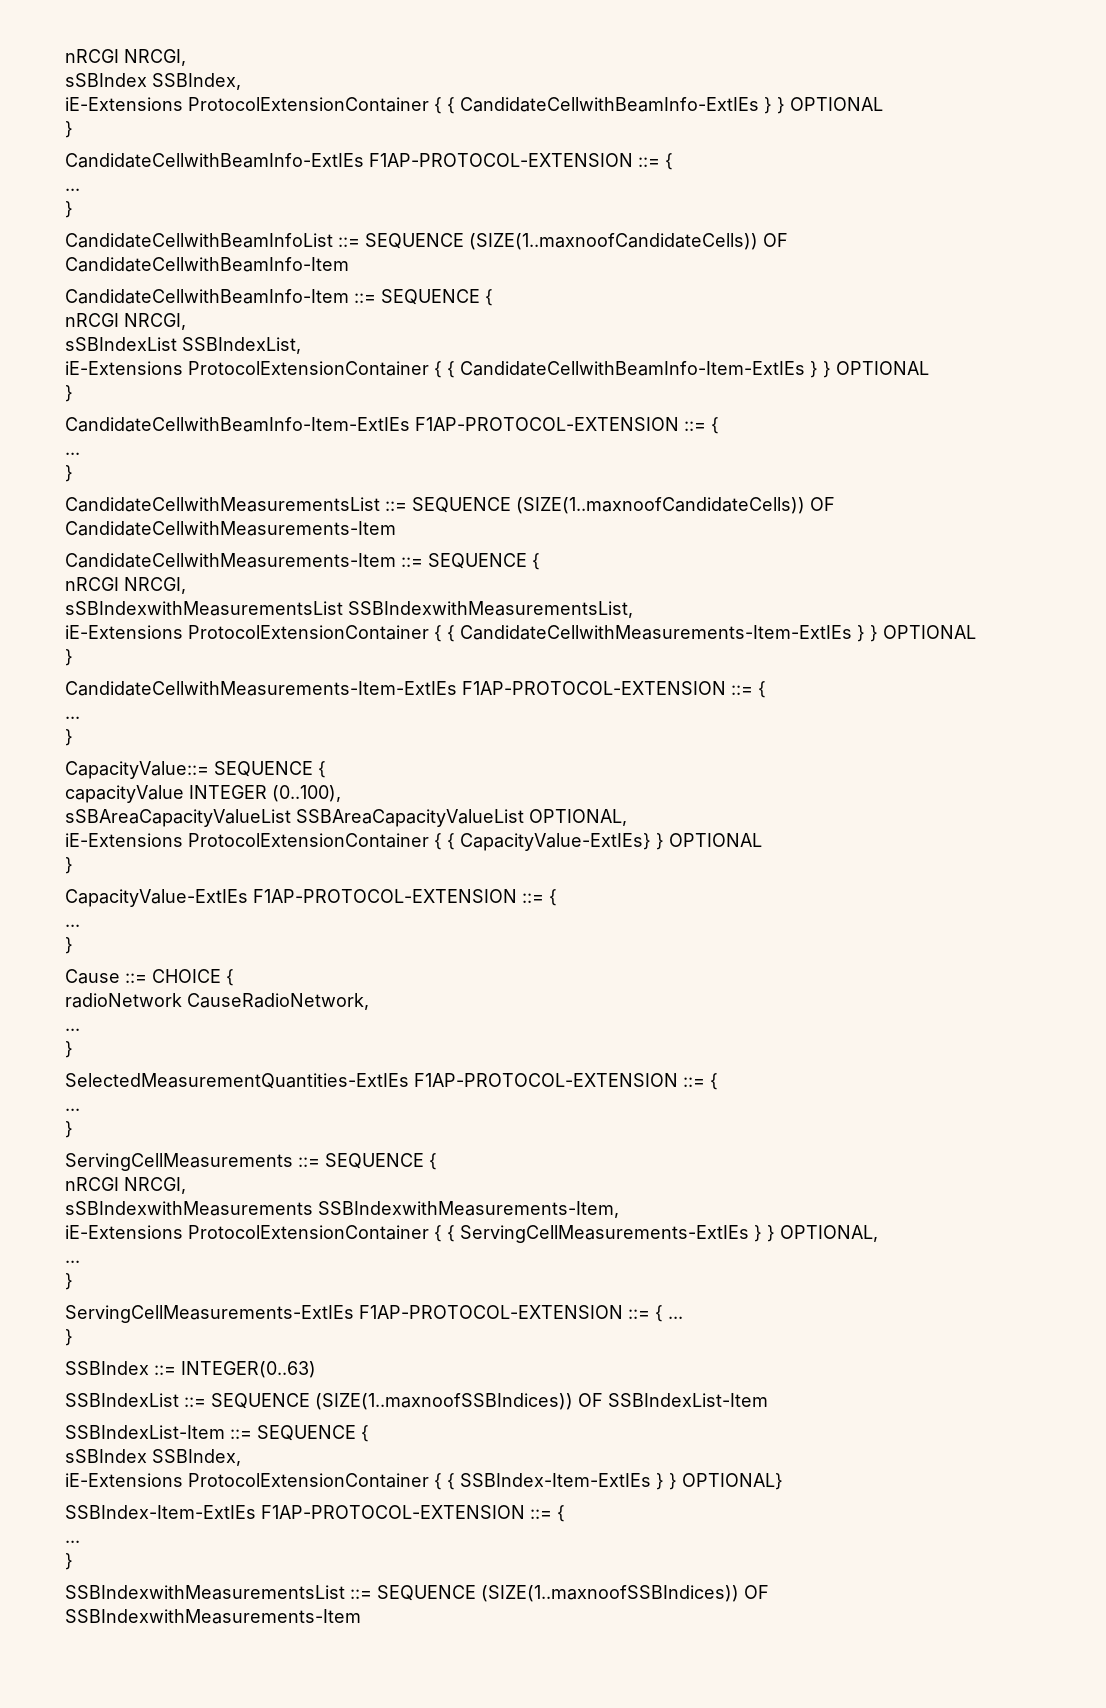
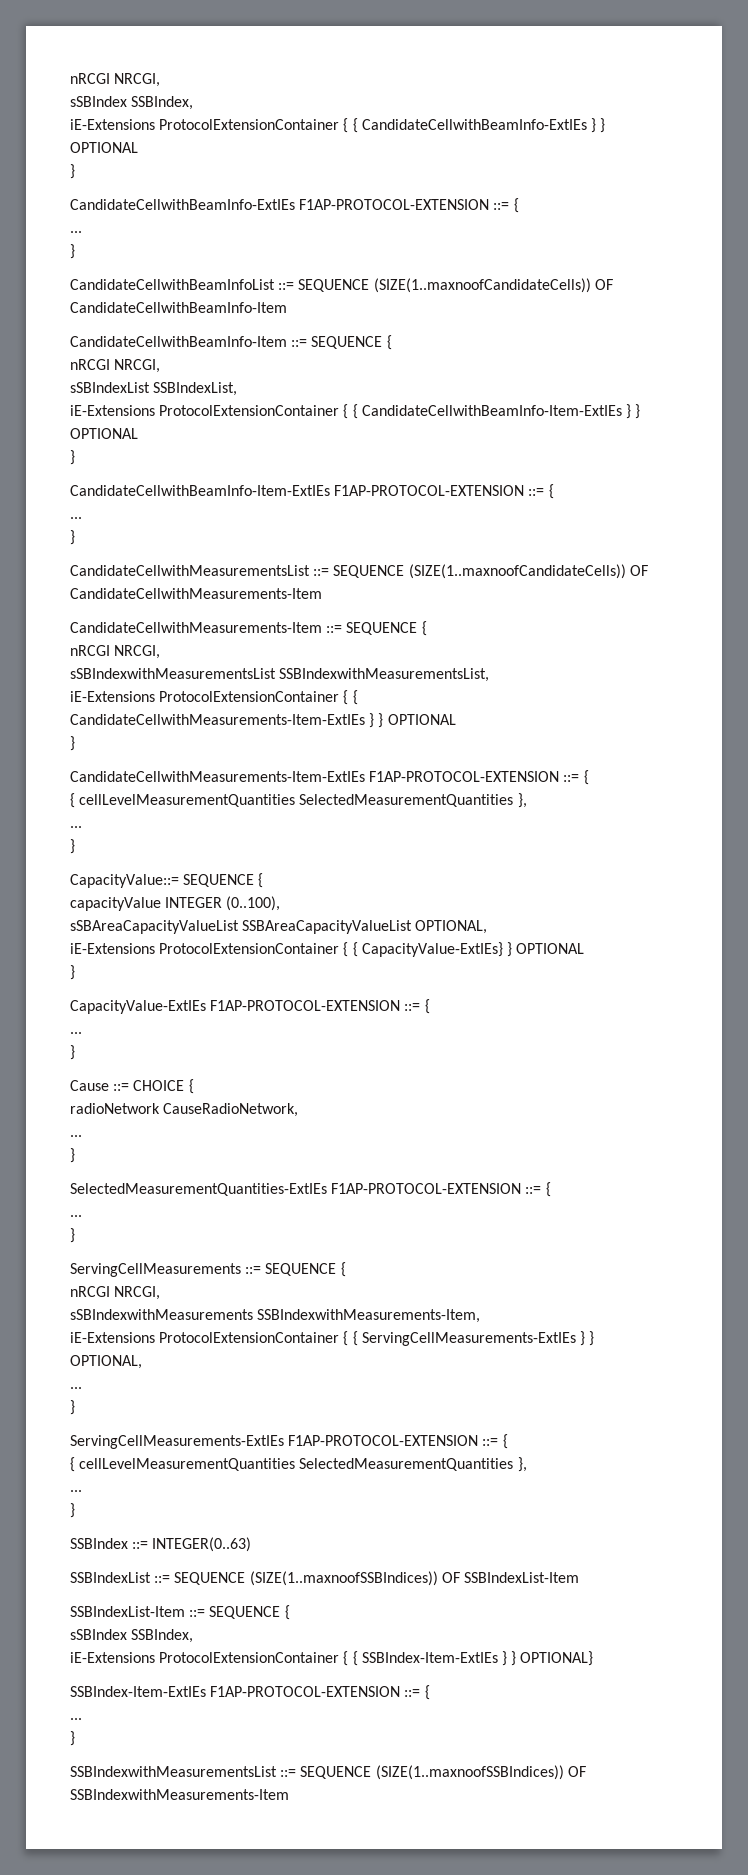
  CandidateCellwithMeasurements-Item-ExtIEs F1AP-PROTOCOL-EXTENSION ::= {
+ { cellLevelMeasurementQuantities SelectedMeasurementQuantities },
- ServingCellMeasurements-ExtIEs F1AP-PROTOCOL-EXTENSION ::= { ...
+ ServingCellMeasurements-ExtIEs F1AP-PROTOCOL-EXTENSION ::= {
+ { cellLevelMeasurementQuantities SelectedMeasurementQuantities },
+ ...

